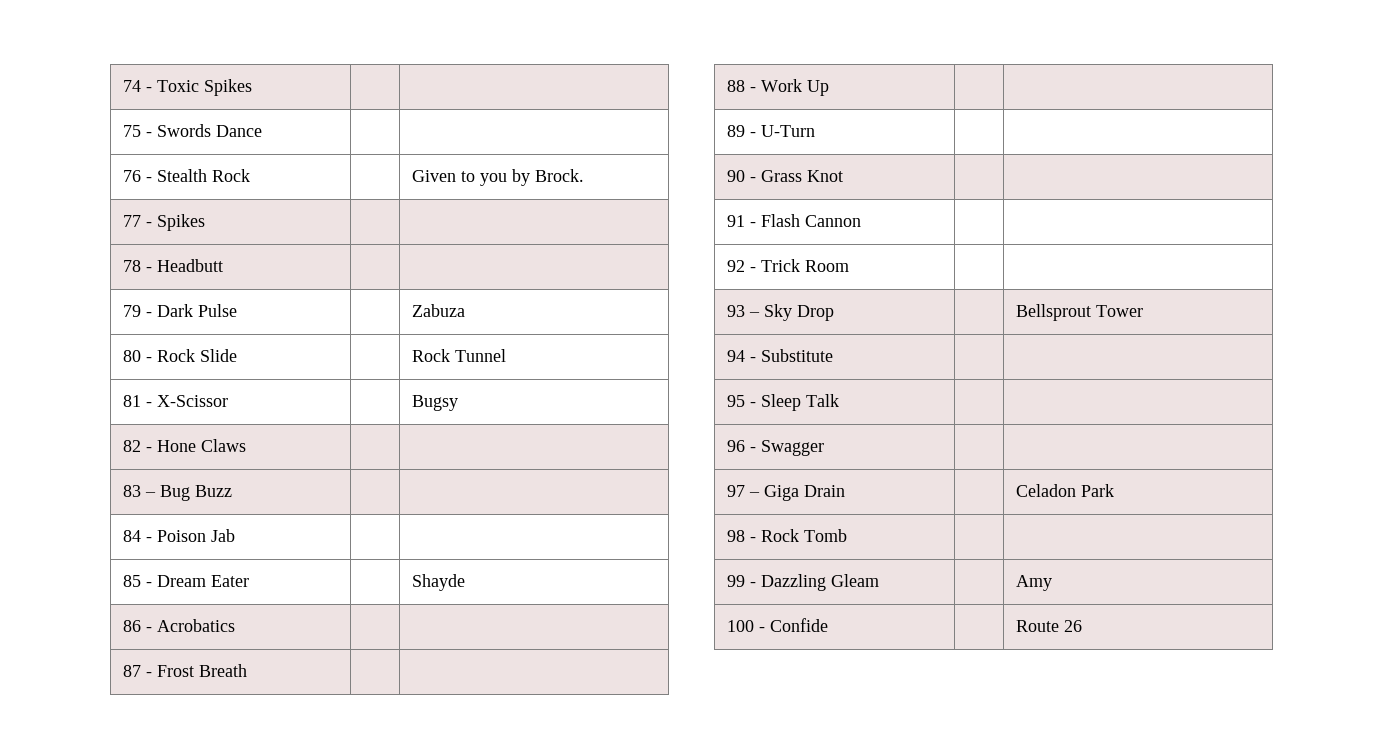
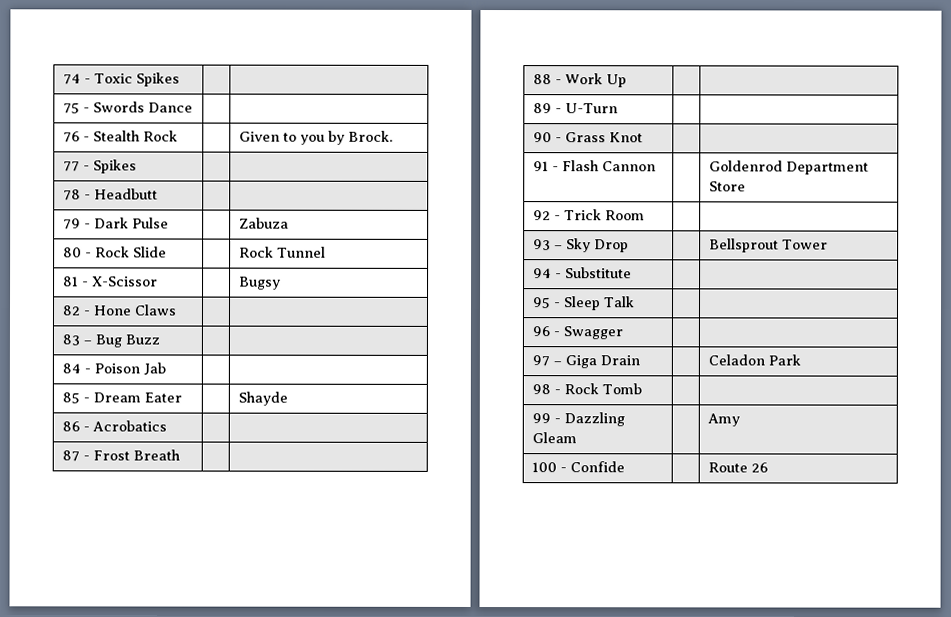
- 91 - Flash Cannon | |
+ 91 - Flash Cannon | | Goldenrod Department Store

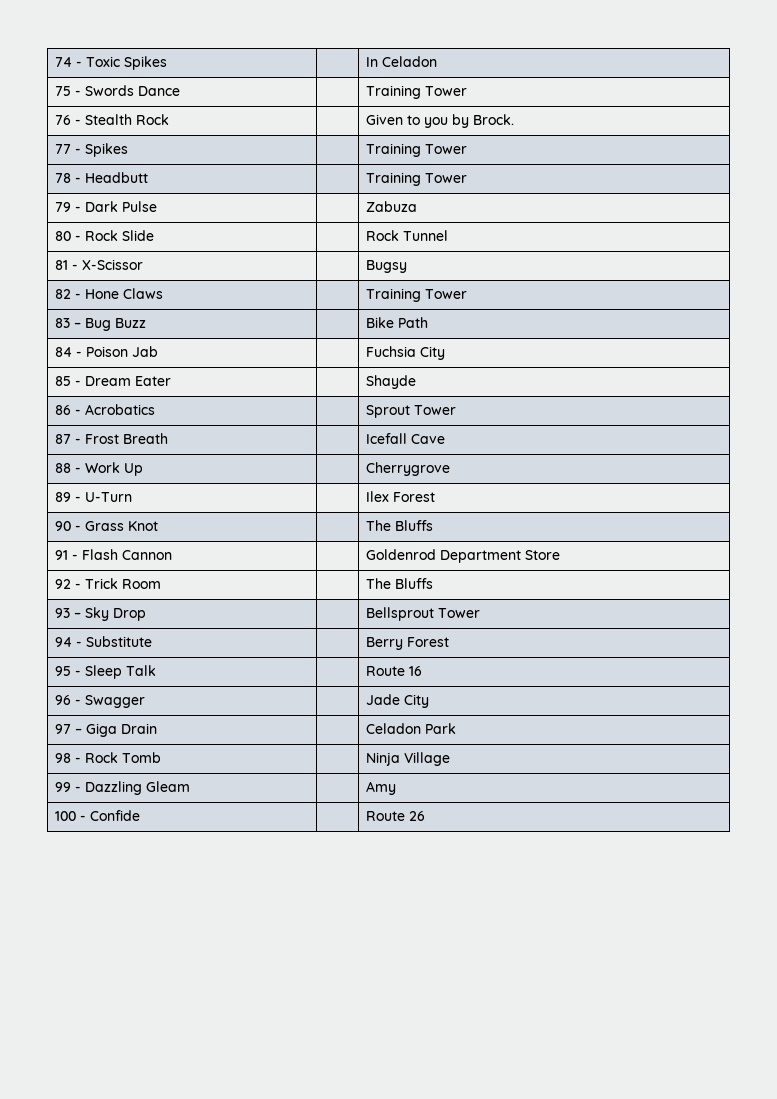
- 74 - Toxic Spikes | |
+ 74 - Toxic Spikes | | In Celadon
- 75 - Swords Dance | |
+ 75 - Swords Dance | | Training Tower
- 77 - Spikes | |
+ 77 - Spikes | | Training Tower
- 78 - Headbutt | |
+ 78 - Headbutt | | Training Tower
- 82 - Hone Claws | |
+ 82 - Hone Claws | | Training Tower
- 83 – Bug Buzz | |
+ 83 – Bug Buzz | | Bike Path
- 84 - Poison Jab | |
+ 84 - Poison Jab | | Fuchsia City
- 86 - Acrobatics | |
+ 86 - Acrobatics | | Sprout Tower
- 87 - Frost Breath | |
+ 87 - Frost Breath | | Icefall Cave
- 88 - Work Up | |
+ 88 - Work Up | | Cherrygrove
- 89 - U-Turn | |
+ 89 - U-Turn | | Ilex Forest
- 90 - Grass Knot | |
+ 90 - Grass Knot | | The Bluffs
- 92 - Trick Room | |
+ 92 - Trick Room | | The Bluffs
- 94 - Substitute | |
+ 94 - Substitute | | Berry Forest
- 95 - Sleep Talk | |
+ 95 - Sleep Talk | | Route 16
- 96 - Swagger | |
+ 96 - Swagger | | Jade City
- 98 - Rock Tomb | |
+ 98 - Rock Tomb | | Ninja Village

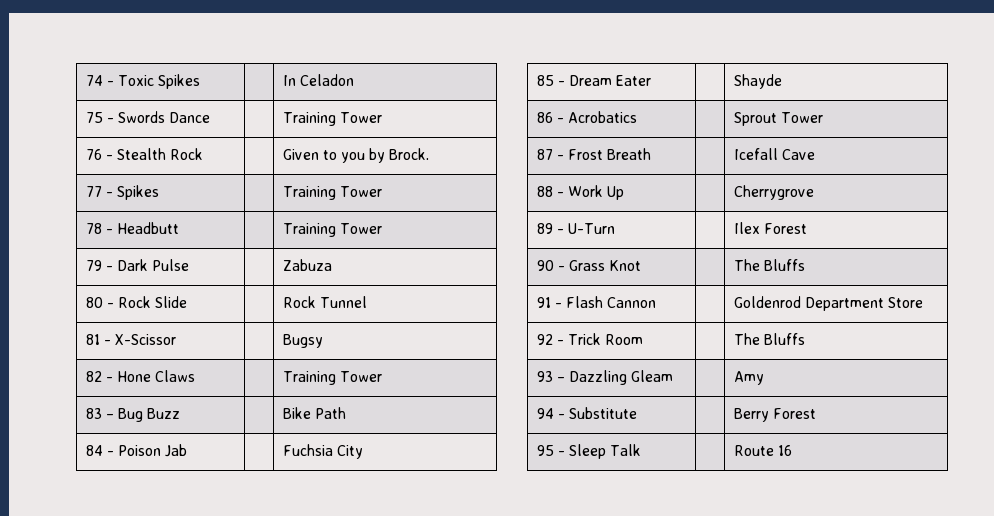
- 93 – Sky Drop | | Bellsprout Tower
+ 93 – Dazzling Gleam | | Amy
- 96 - Swagger | | Jade City
- 97 – Giga Drain | | Celadon Park
- 98 - Rock Tomb | | Ninja Village
- 99 - Dazzling Gleam | | Amy
- 100 - Confide | | Route 26

